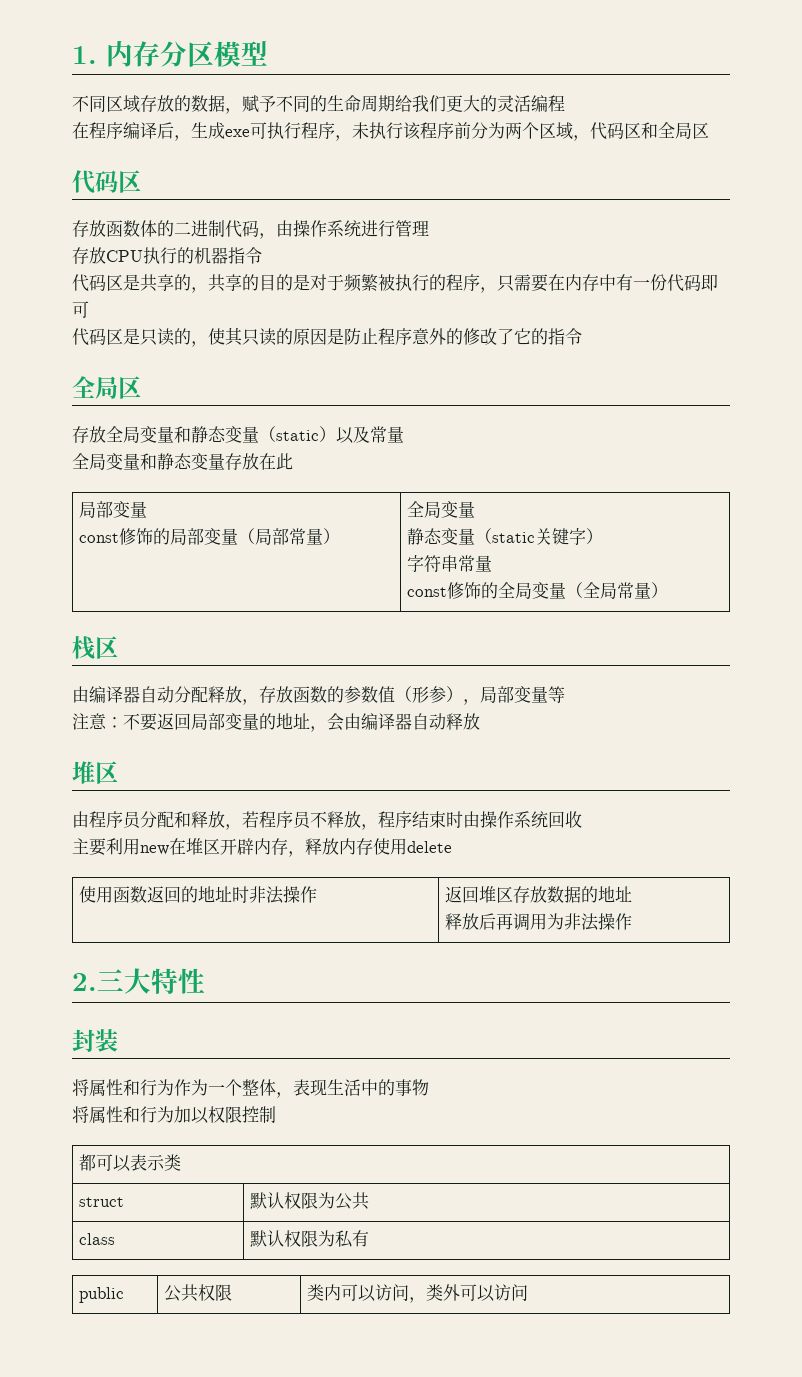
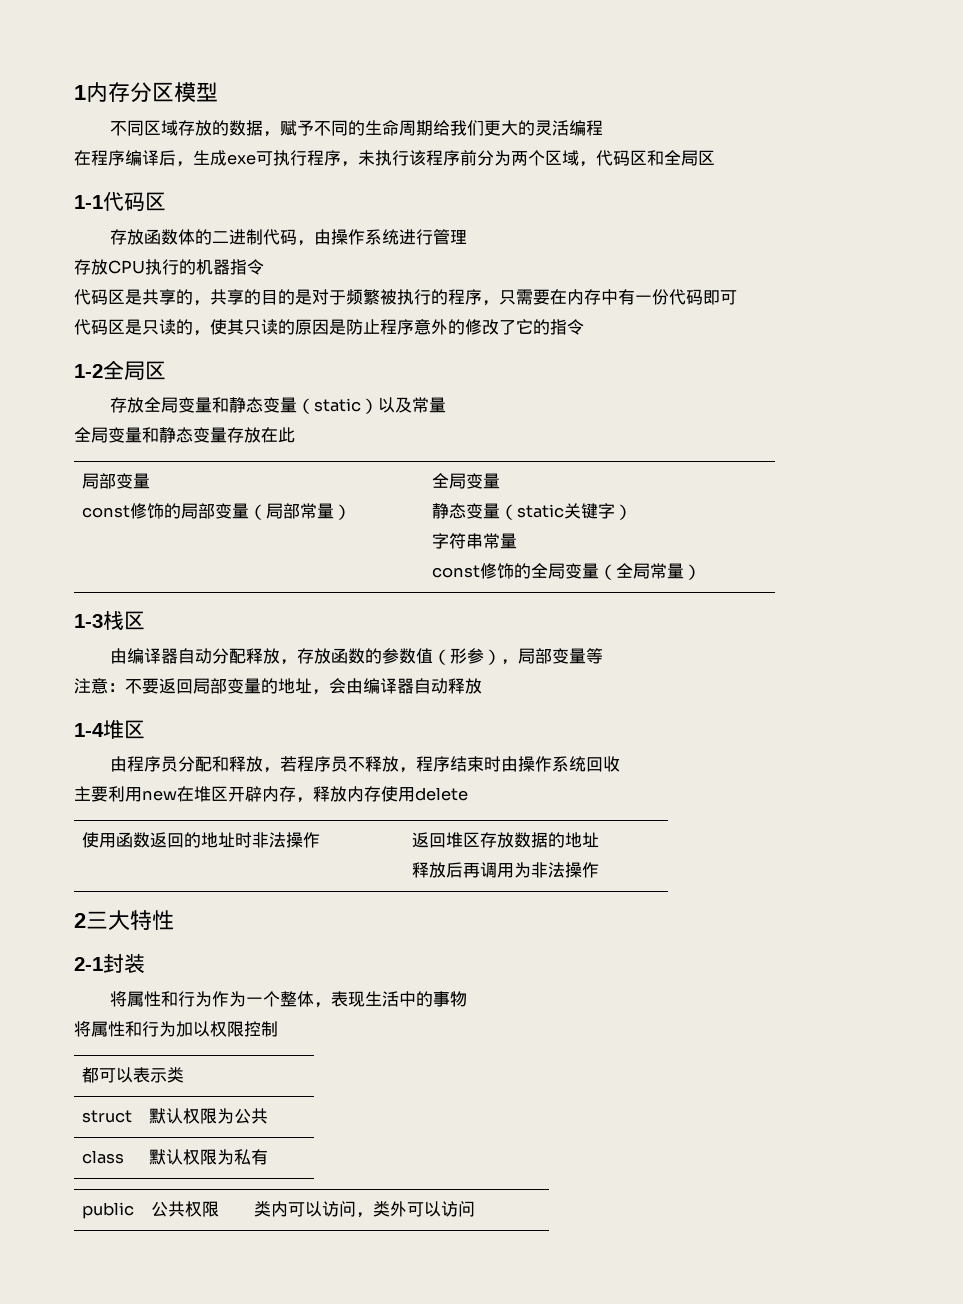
- 1.内存分区模型
+ 1内存分区模型
  在程序编译后，生成exe可执行程序，未执行该程序前分为两个区域，代码区和全局区
- 代码区
+ 1-1代码区
  代码区是只读的，使其只读的原因是防止程序意外的修改了它的指令
- 全局区
+ 1-2全局区
- 栈区
+ 1-3栈区
  注意：不要返回局部变量的地址，会由编译器自动释放
- 堆区
+ 1-4堆区
- 2.三大特性
+ 2三大特性
- 封装
+ 2-1封装

